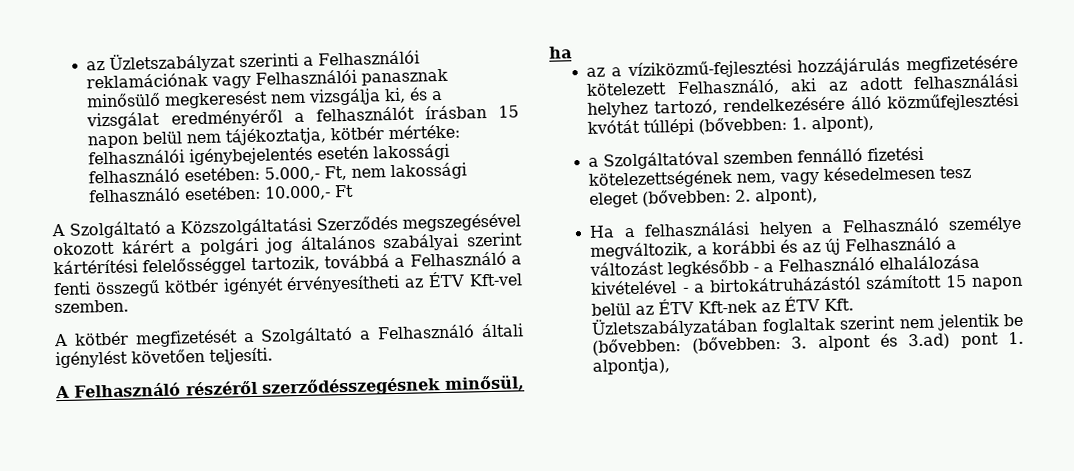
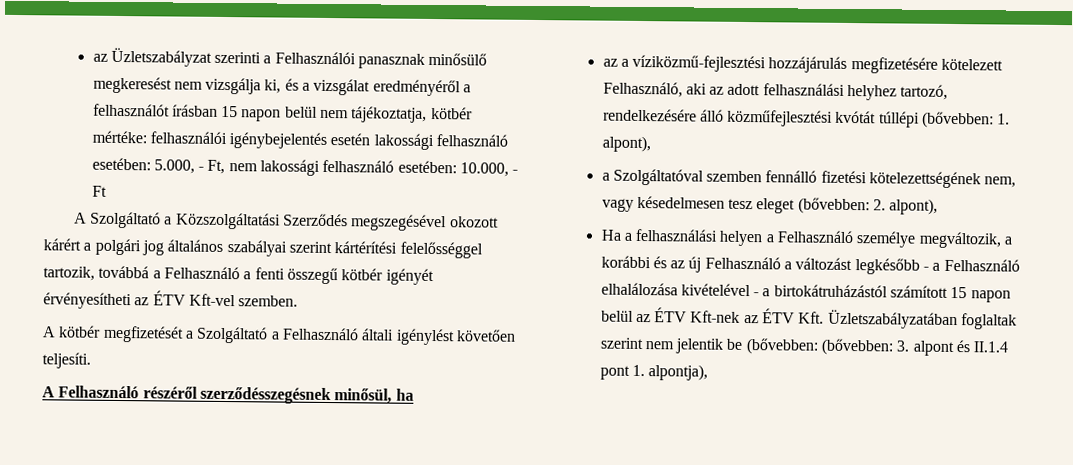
- az Üzletszabályzat szerinti a Felhasználói reklamációnak vagy Felhasználói panasznak minősülő megkeresést nem vizsgálja ki, és a vizsgálat eredményéről a felhasználót írásban 15 napon belül nem tájékoztatja, kötbér mértéke: felhasználói igénybejelentés esetén lakossági felhasználó esetében: 5.000,- Ft, nem lakossági felhasználó esetében: 10.000,- Ft
+ az Üzletszabályzat szerinti a Felhasználói panasznak minősülő megkeresést nem vizsgálja ki, és a vizsgálat eredményéről a felhasználót írásban 15 napon belül nem tájékoztatja, kötbér mértéke: felhasználói igénybejelentés esetén lakossági felhasználó esetében: 5.000, - Ft, nem lakossági felhasználó esetében: 10.000, - Ft
- Ha a felhasználási helyen a Felhasználó személye megváltozik, a korábbi és az új Felhasználó a változást legkésőbb - a Felhasználó elhalálozása kivételével - a birtokátruházástól számított 15 napon belül az ÉTV Kft-nek az ÉTV Kft. Üzletszabályzatában foglaltak szerint nem jelentik be (bővebben: (bővebben: 3. alpont és 3.ad) pont 1. alpontja),
+ Ha a felhasználási helyen a Felhasználó személye megváltozik, a korábbi és az új Felhasználó a változást legkésőbb - a Felhasználó elhalálozása kivételével - a birtokátruházástól számított 15 napon belül az ÉTV Kft-nek az ÉTV Kft. Üzletszabályzatában foglaltak szerint nem jelentik be (bővebben: (bővebben: 3. alpont és II.1.4 pont 1. alpontja),

